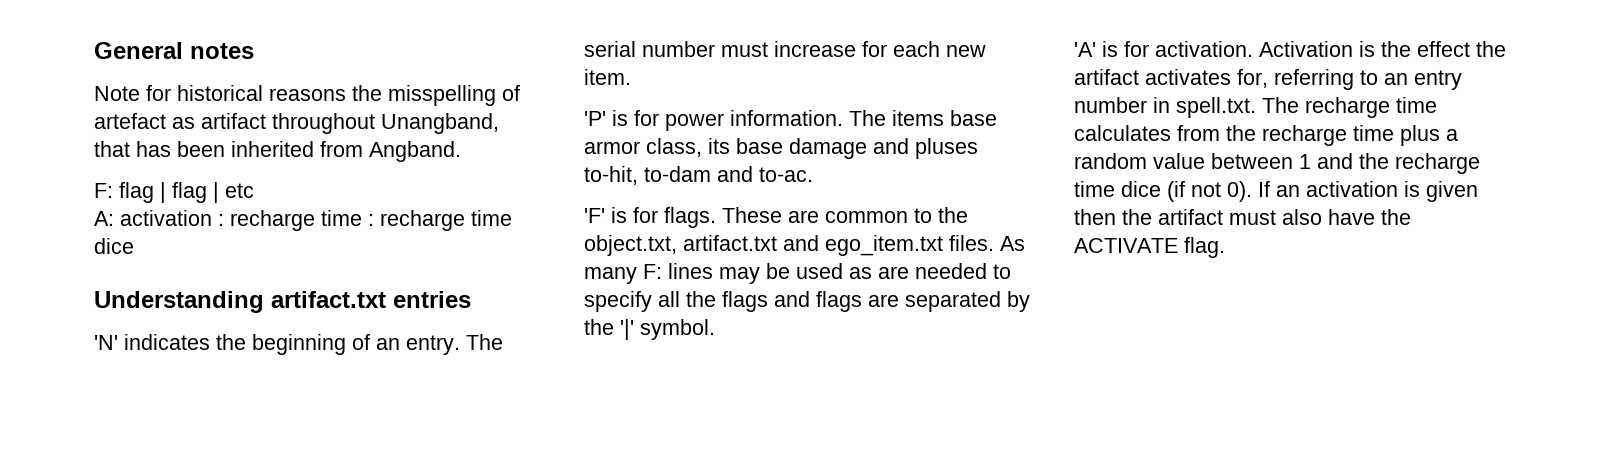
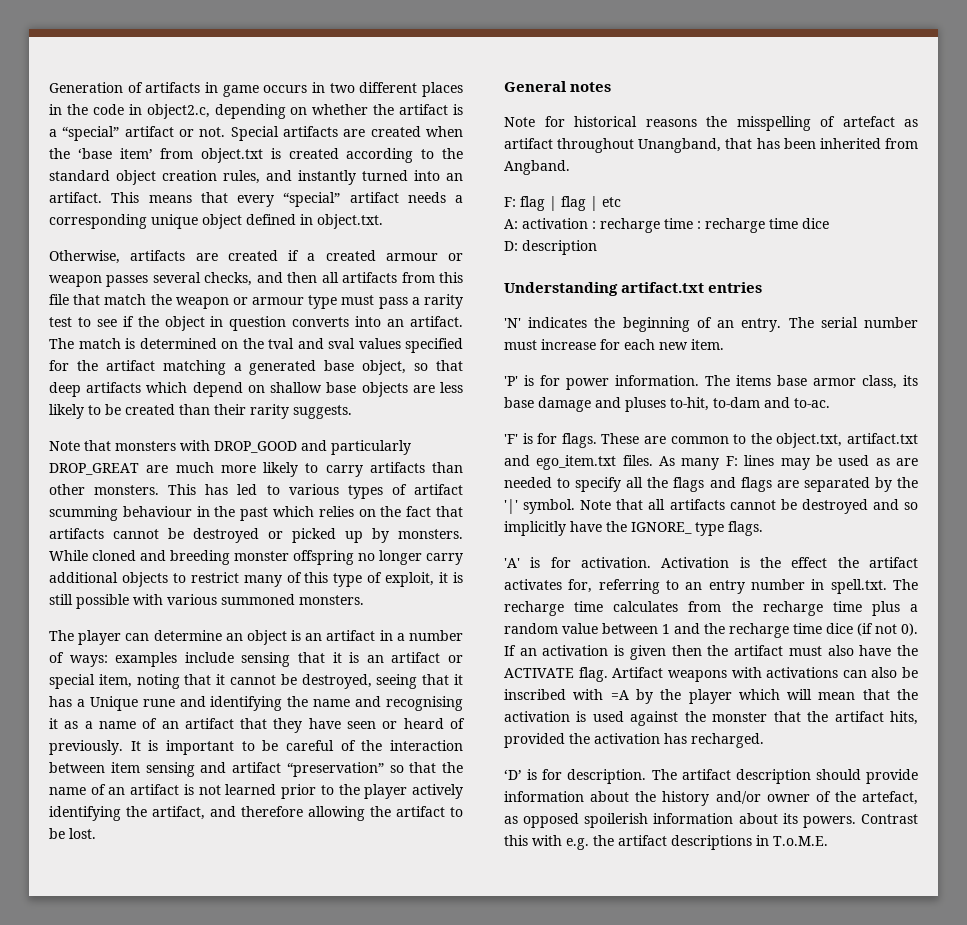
+ Generation of artifacts in game occurs in two different places in the code in object2.c, depending on whether the artifact is a “special” artifact or not. Special artifacts are created when the ‘base item’ from object.txt is created according to the standard object creation rules, and instantly turned into an artifact. This means that every “special” artifact needs a corresponding unique object defined in object.txt.
+ Otherwise, artifacts are created if a created armour or weapon passes several checks, and then all artifacts from this file that match the weapon or armour type must pass a rarity test to see if the object in question converts into an artifact. The match is determined on the tval and sval values specified for the artifact matching a generated base object, so that deep artifacts which depend on shallow base objects are less likely to be created than their rarity suggests.
+ Note that monsters with DROP_GOOD and particularly DROP_GREAT are much more likely to carry artifacts than other monsters. This has led to various types of artifact scumming behaviour in the past which relies on the fact that artifacts cannot be destroyed or picked up by monsters. While cloned and breeding monster offspring no longer carry additional objects to restrict many of this type of exploit, it is still possible with various summoned monsters.
+ The player can determine an object is an artifact in a number of ways: examples include sensing that it is an artifact or special item, noting that it cannot be destroyed, seeing that it has a Unique rune and identifying the name and recognising it as a name of an artifact that they have seen or heard of previously. It is important to be careful of the interaction between item sensing and artifact “preservation” so that the name of an artifact is not learned prior to the player actively identifying the artifact, and therefore allowing the artifact to be lost.
+ D: description
+ Note that all artifacts cannot be destroyed and so implicitly have the IGNORE_ type flags.
+ Artifact weapons with activations can also be inscribed with =A by the player which will mean that the activation is used against the monster that the artifact hits, provided the activation has recharged.
+ ‘D’ is for description. The artifact description should provide information about the history and/or owner of the artefact, as opposed spoilerish information about its powers. Contrast this with e.g. the artifact descriptions in T.o.M.E.

